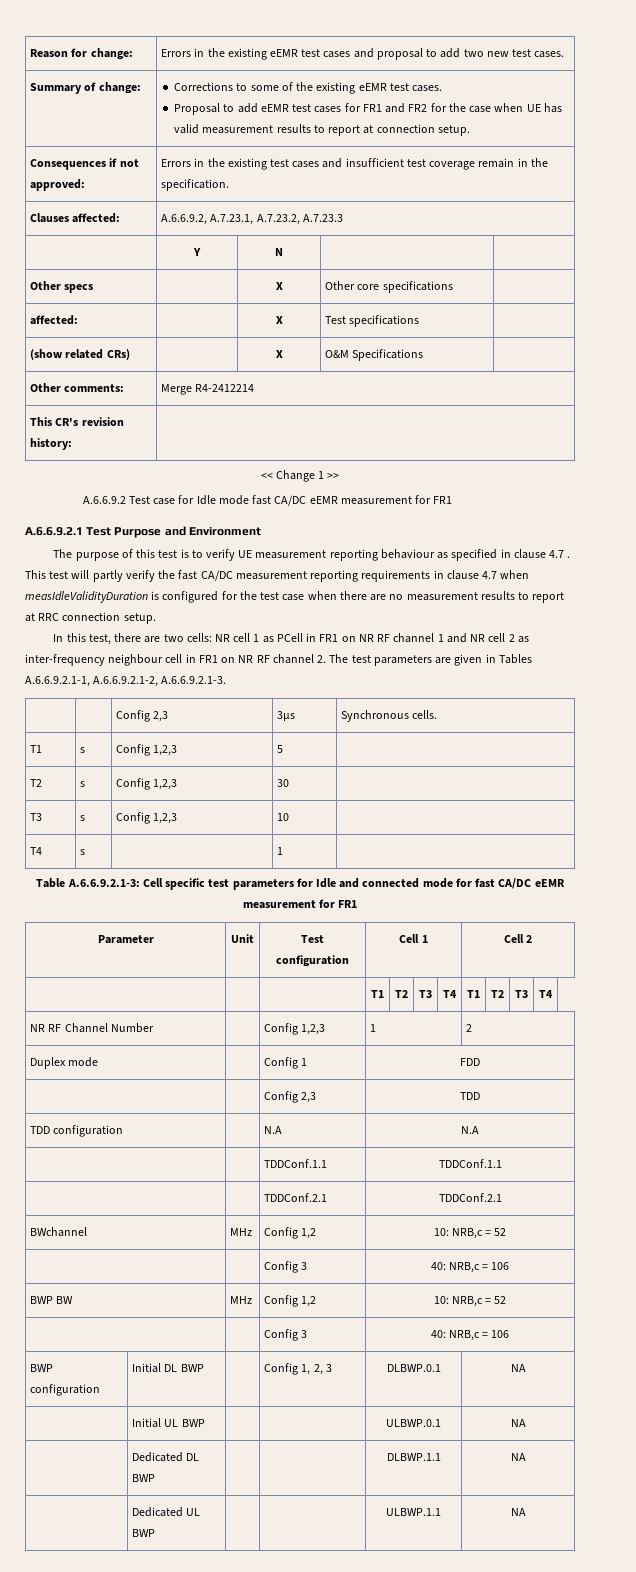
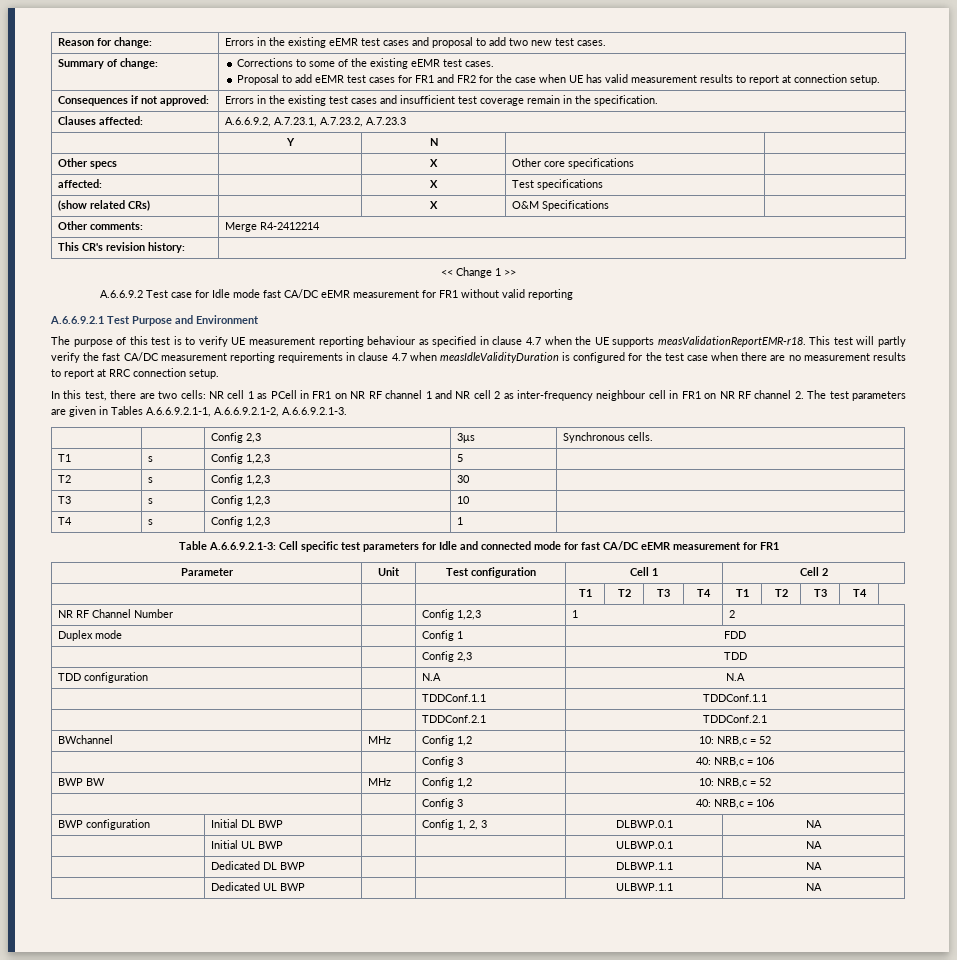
- A.6.6.9.2 Test case for Idle mode fast CA/DC eEMR measurement for FR1
+ A.6.6.9.2 Test case for Idle mode fast CA/DC eEMR measurement for FR1 without valid reporting
- The purpose of this test is to verify UE measurement reporting behaviour as specified in clause 4.7 .
+ The purpose of this test is to verify UE measurement reporting behaviour as specified in clause 4.7 when the UE supports measValidationReportEMR-r18.
- T4 | s | | 1 |
+ T4 | s | Config 1,2,3 | 1 |

